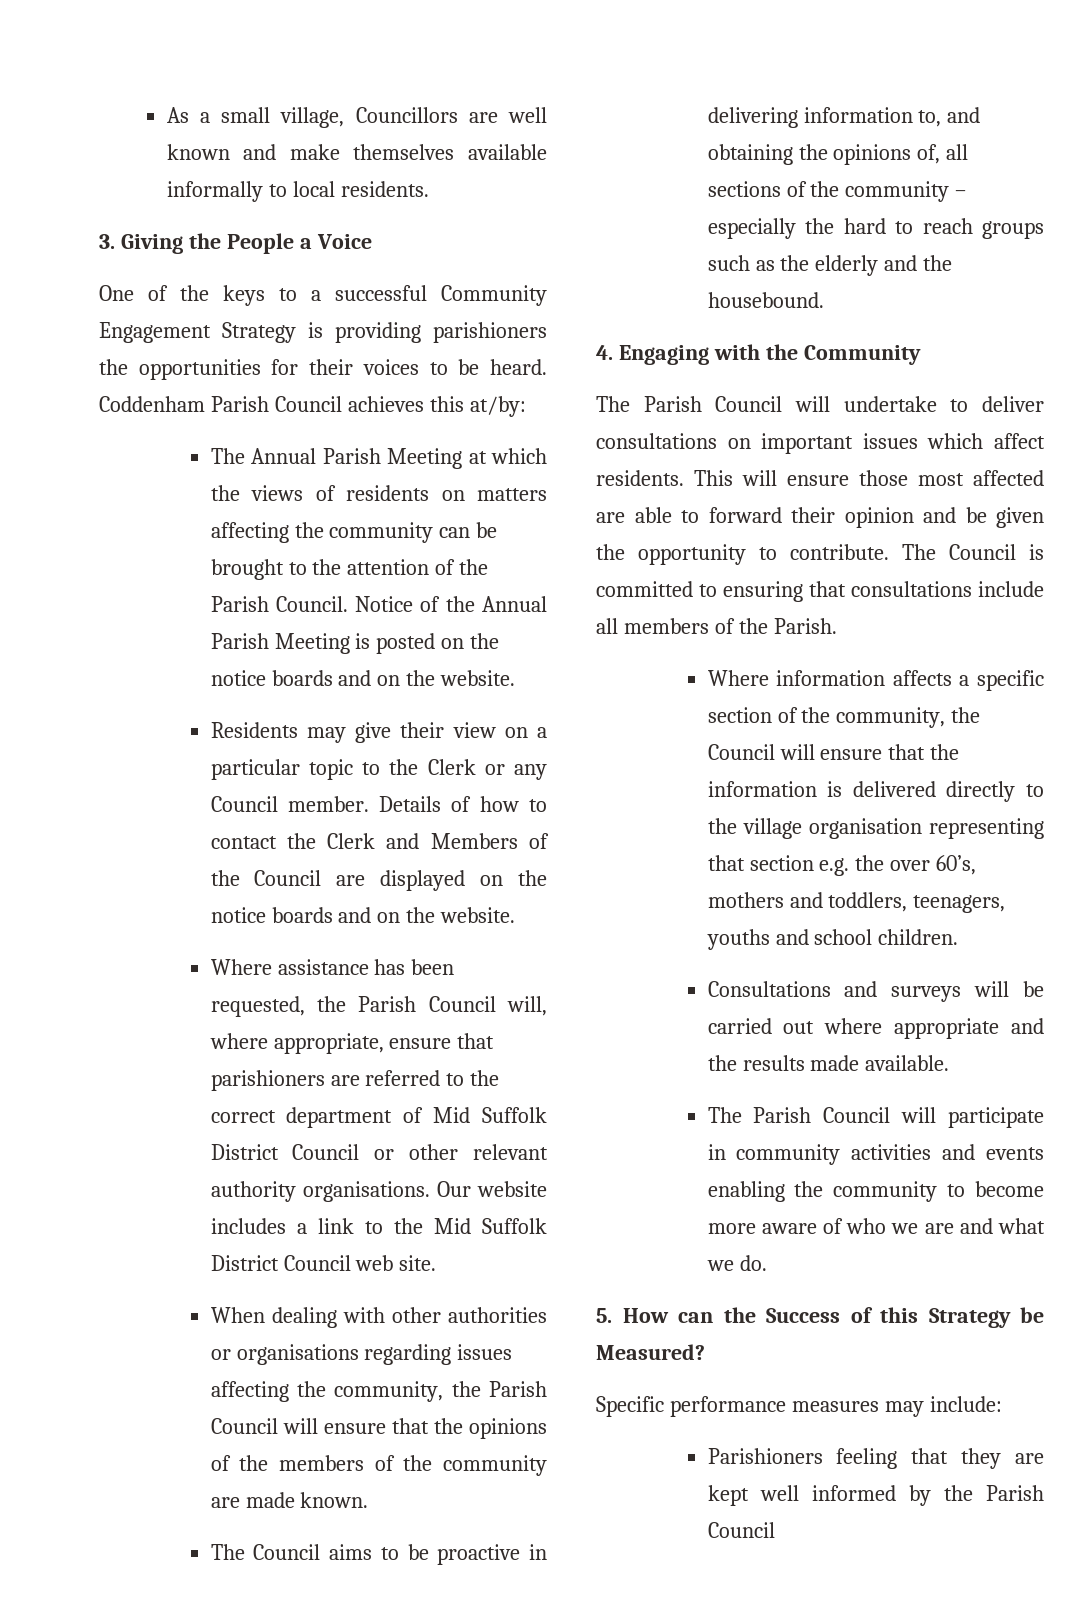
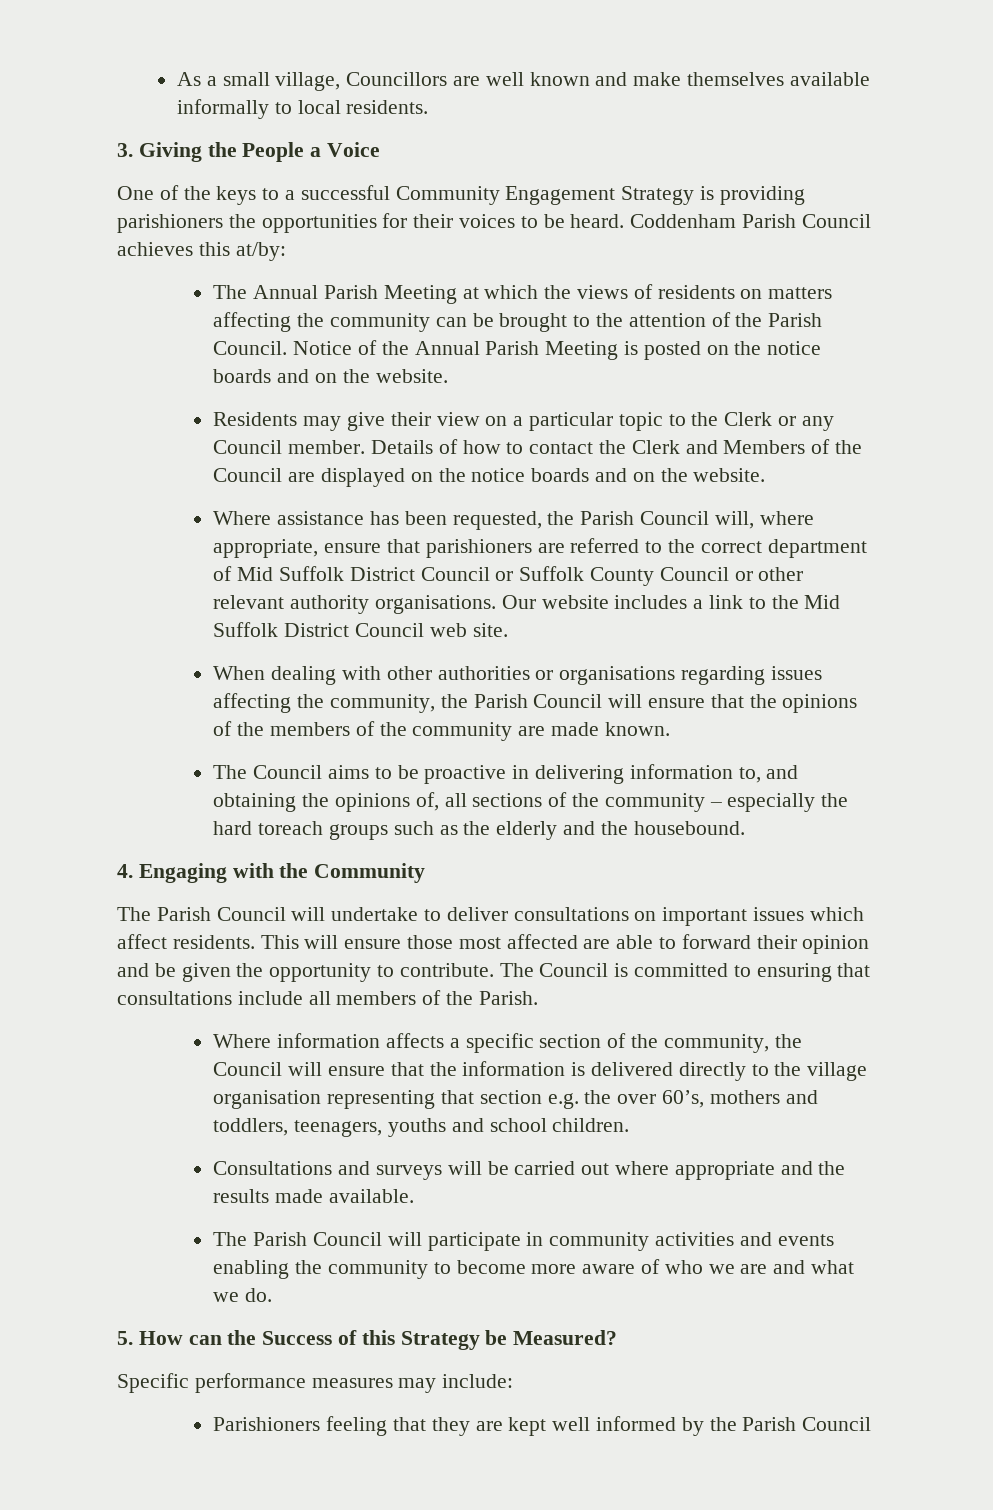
- Where assistance has been requested, the Parish Council will, where appropriate, ensure that parishioners are referred to the correct department of Mid Suffolk District Council or other relevant authority organisations.
+ Where assistance has been requested, the Parish Council will, where appropriate, ensure that parishioners are referred to the correct department of Mid Suffolk District Council or Suffolk County Council or other relevant authority organisations.
- The Council aims to be proactive in delivering information to, and obtaining the opinions of, all sections of the community – especially the hard to reach groups such as the elderly and the housebound.
+ The Council aims to be proactive in delivering information to, and obtaining the opinions of, all sections of the community – especially the hard toreach groups such as the elderly and the housebound.

